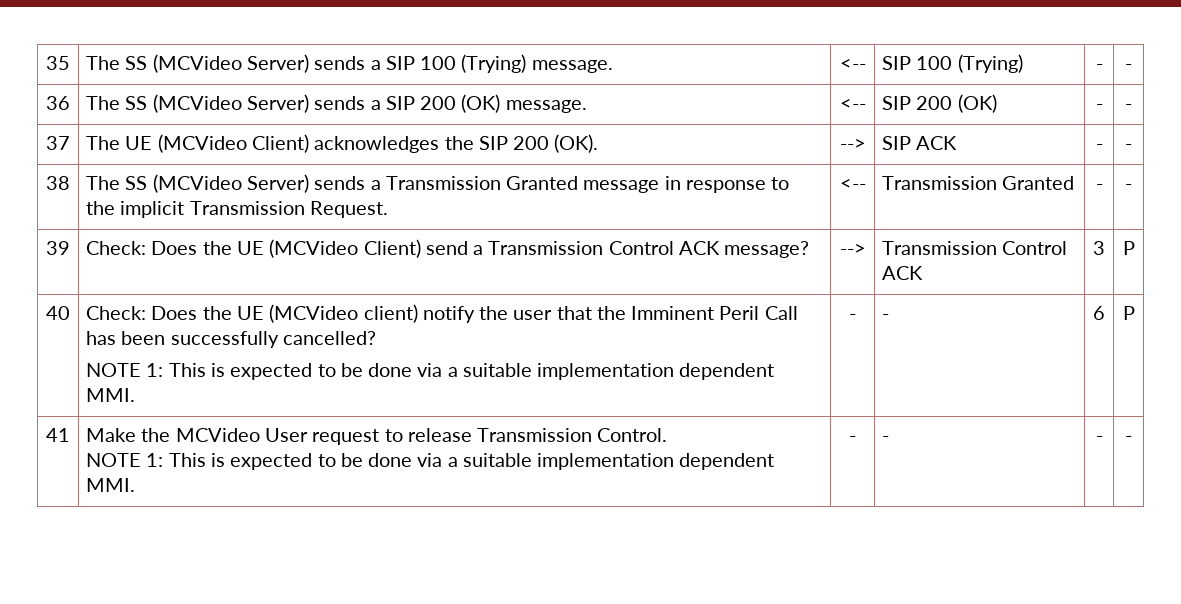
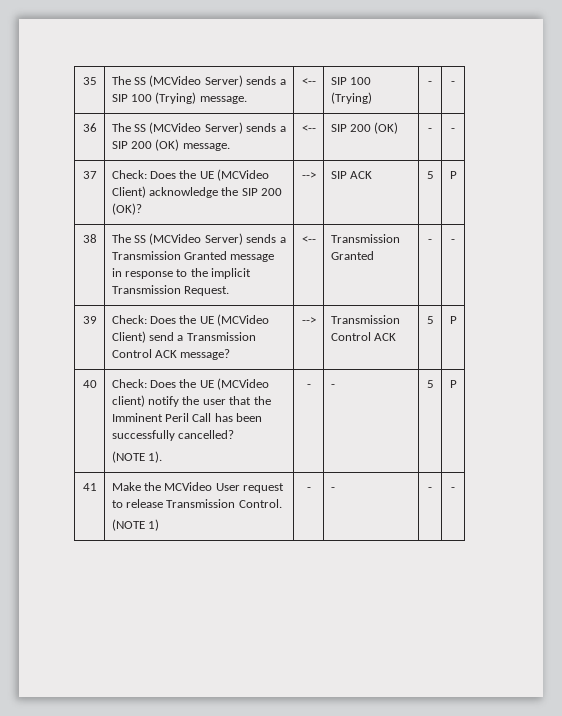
- 37 | The UE (MCVideo Client) acknowledges the SIP 200 (OK). | --> | SIP ACK | - | -
+ 37 | Check: Does the UE (MCVideo Client) acknowledge the SIP 200 (OK)? | --> | SIP ACK | 5 | P
- 39 | Check: Does the UE (MCVideo Client) send a Transmission Control ACK message? | --> | Transmission Control ACK | 3 | P
+ 39 | Check: Does the UE (MCVideo Client) send a Transmission Control ACK message? | --> | Transmission Control ACK | 5 | P
  40 | Check: Does the UE (MCVideo client) notify the user that the Imminent Peril Call has been successfully cancelled?
- NOTE 1: This is expected to be done via a suitable implementation dependent MMI. | - | - | 6 | P
+ (NOTE 1). | - | - | 5 | P
  41 | Make the MCVideo User request to release Transmission Control.
- NOTE 1: This is expected to be done via a suitable implementation dependent MMI. | - | - | - | -
+ (NOTE 1) | - | - | - | -

